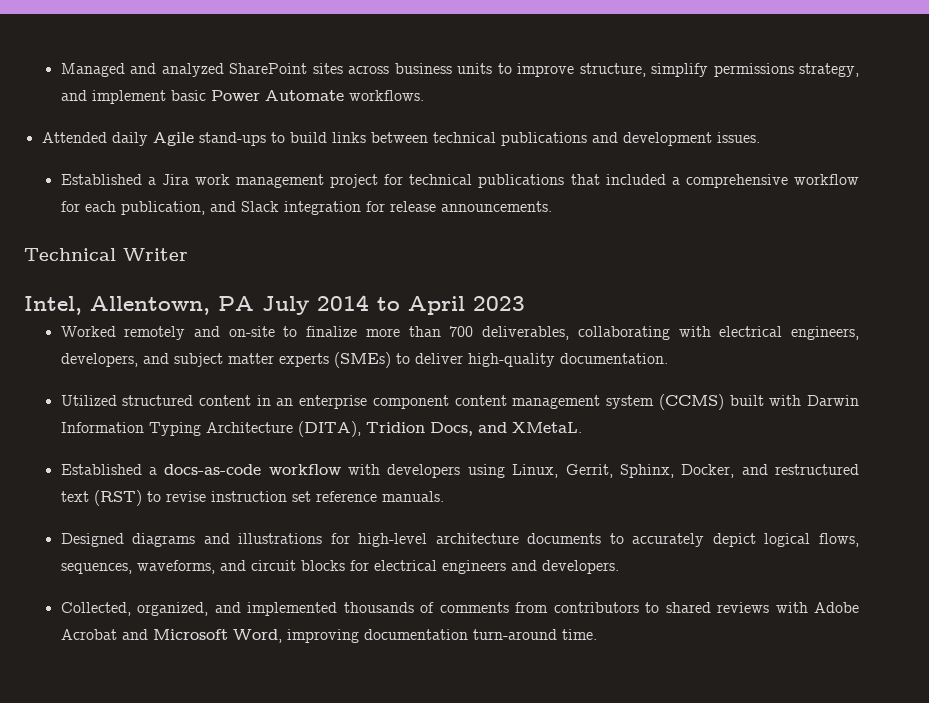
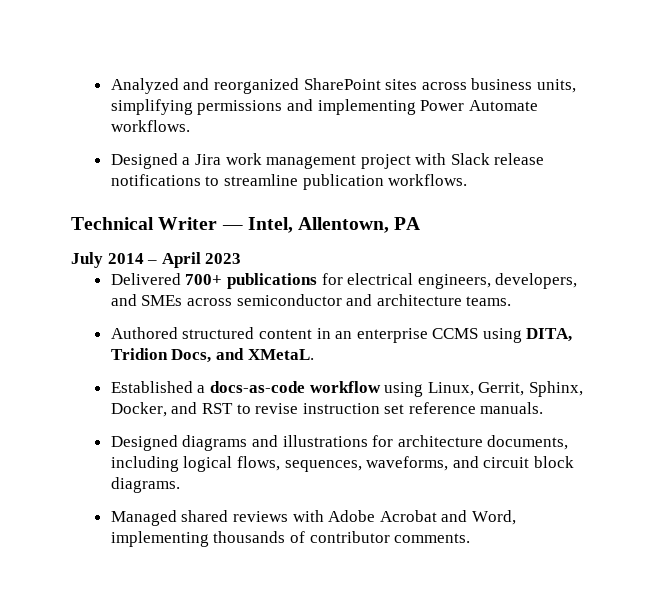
- Managed and analyzed SharePoint sites across business units to improve structure, simplify permissions strategy, and implement basic Power Automate workflows.
- Attended daily Agile stand-ups to build links between technical publications and development issues.
- Established a Jira work management project for technical publications that included a comprehensive workflow for each publication, and Slack integration for release announcements.
+ Analyzed and reorganized SharePoint sites across business units, simplifying permissions and implementing Power Automate workflows.
+ Designed a Jira work management project with Slack release notifications to streamline publication workflows.
- Technical Writer
- Intel, Allentown, PA July 2014 to April 2023
+ Technical Writer — Intel, Allentown, PA
+ July 2014 – April 2023
- Worked remotely and on-site to finalize more than 700 deliverables, collaborating with electrical engineers, developers, and subject matter experts (SMEs) to deliver high-quality documentation.
- Utilized structured content in an enterprise component content management system (CCMS) built with Darwin Information Typing Architecture (DITA), Tridion Docs, and XMetaL.
+ Delivered 700+ publications for electrical engineers, developers, and SMEs across semiconductor and architecture teams.
+ Authored structured content in an enterprise CCMS using DITA, Tridion Docs, and XMetaL.
- Established a docs-as-code workflow with developers using Linux, Gerrit, Sphinx, Docker, and restructured text (RST) to revise instruction set reference manuals.
+ Established a docs-as-code workflow using Linux, Gerrit, Sphinx, Docker, and RST to revise instruction set reference manuals.
- Designed diagrams and illustrations for high-level architecture documents to accurately depict logical flows, sequences, waveforms, and circuit blocks for electrical engineers and developers.
- Collected, organized, and implemented thousands of comments from contributors to shared reviews with Adobe Acrobat and Microsoft Word, improving documentation turn-around time.
+ Designed diagrams and illustrations for architecture documents, including logical flows, sequences, waveforms, and circuit block diagrams.
+ Managed shared reviews with Adobe Acrobat and Word, implementing thousands of contributor comments.

